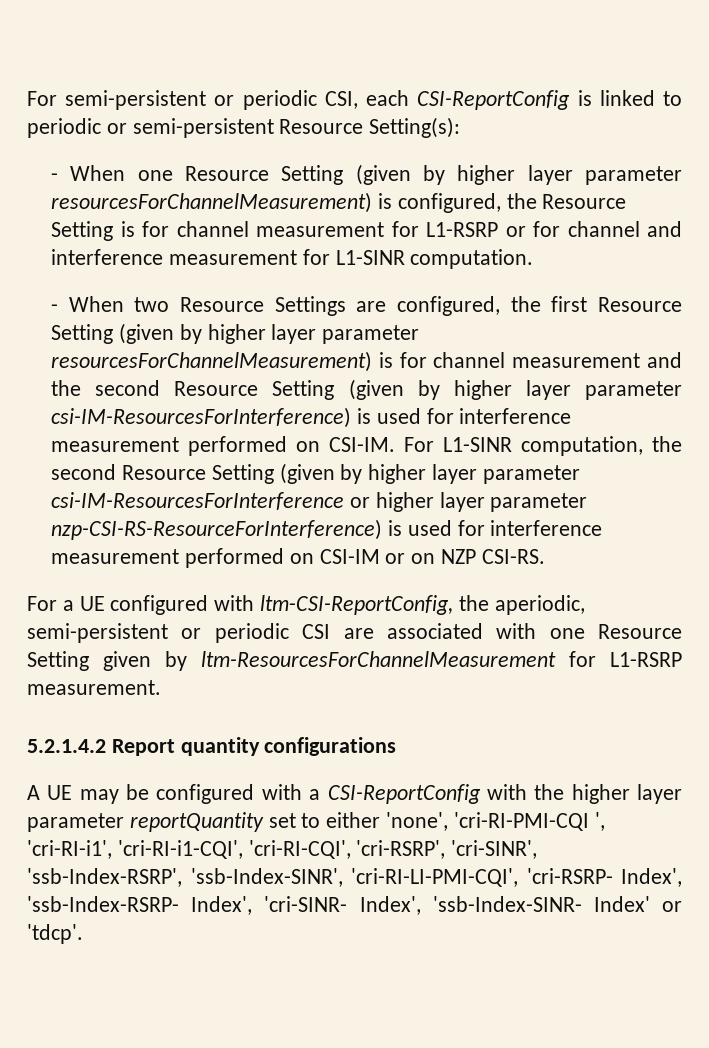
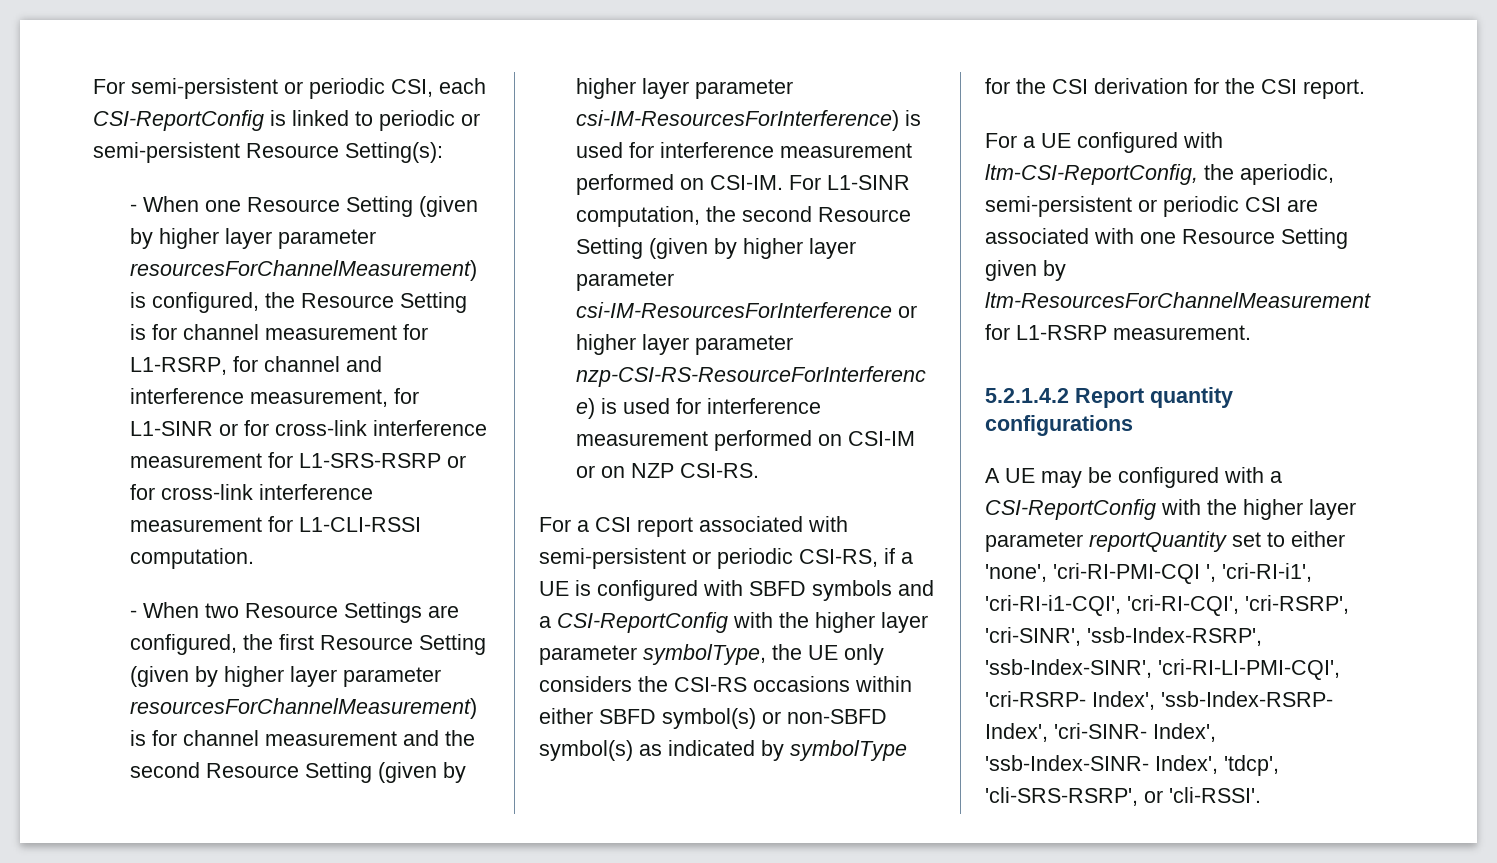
- - When one Resource Setting (given by higher layer parameter resourcesForChannelMeasurement) is configured, the Resource Setting is for channel measurement for L1-RSRP or for channel and interference measurement for L1-SINR computation.
+ - When one Resource Setting (given by higher layer parameter resourcesForChannelMeasurement) is configured, the Resource Setting is for channel measurement for L1-RSRP, for channel and interference measurement, for L1-SINR or for cross-link interference measurement for L1-SRS-RSRP or for cross-link interference measurement for L1-CLI-RSSI computation.
+ For a CSI report associated with semi-persistent or periodic CSI-RS, if a UE is configured with SBFD symbols and a CSI-ReportConfig with the higher layer parameter symbolType, the UE only considers the CSI-RS occasions within either SBFD symbol(s) or non-SBFD symbol(s) as indicated by symbolType for the CSI derivation for the CSI report.
- A UE may be configured with a CSI-ReportConfig with the higher layer parameter reportQuantity set to either 'none', 'cri-RI-PMI-CQI ', 'cri-RI-i1', 'cri-RI-i1-CQI', 'cri-RI-CQI', 'cri-RSRP', 'cri-SINR', 'ssb-Index-RSRP', 'ssb-Index-SINR', 'cri-RI-LI-PMI-CQI', 'cri-RSRP- Index', 'ssb-Index-RSRP- Index', 'cri-SINR- Index', 'ssb-Index-SINR- Index' or 'tdcp'.
+ A UE may be configured with a CSI-ReportConfig with the higher layer parameter reportQuantity set to either 'none', 'cri-RI-PMI-CQI ', 'cri-RI-i1', 'cri-RI-i1-CQI', 'cri-RI-CQI', 'cri-RSRP', 'cri-SINR', 'ssb-Index-RSRP', 'ssb-Index-SINR', 'cri-RI-LI-PMI-CQI', 'cri-RSRP- Index', 'ssb-Index-RSRP- Index', 'cri-SINR- Index', 'ssb-Index-SINR- Index', 'tdcp', 'cli-SRS-RSRP', or 'cli-RSSI'.

